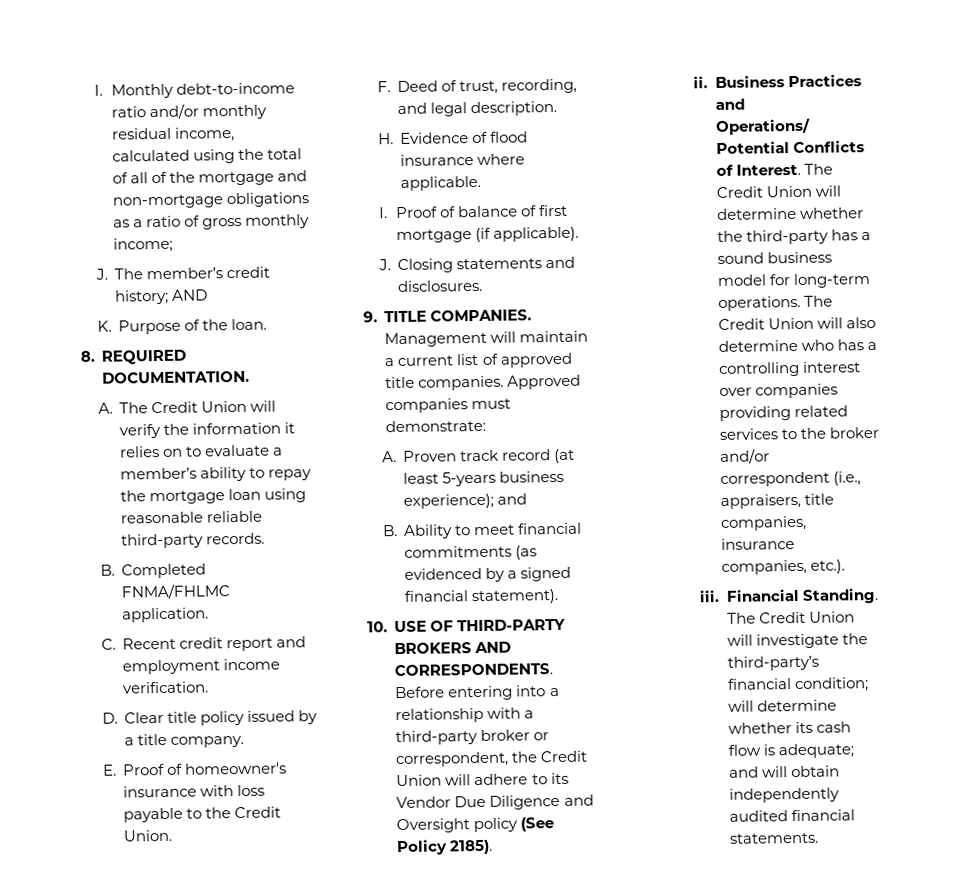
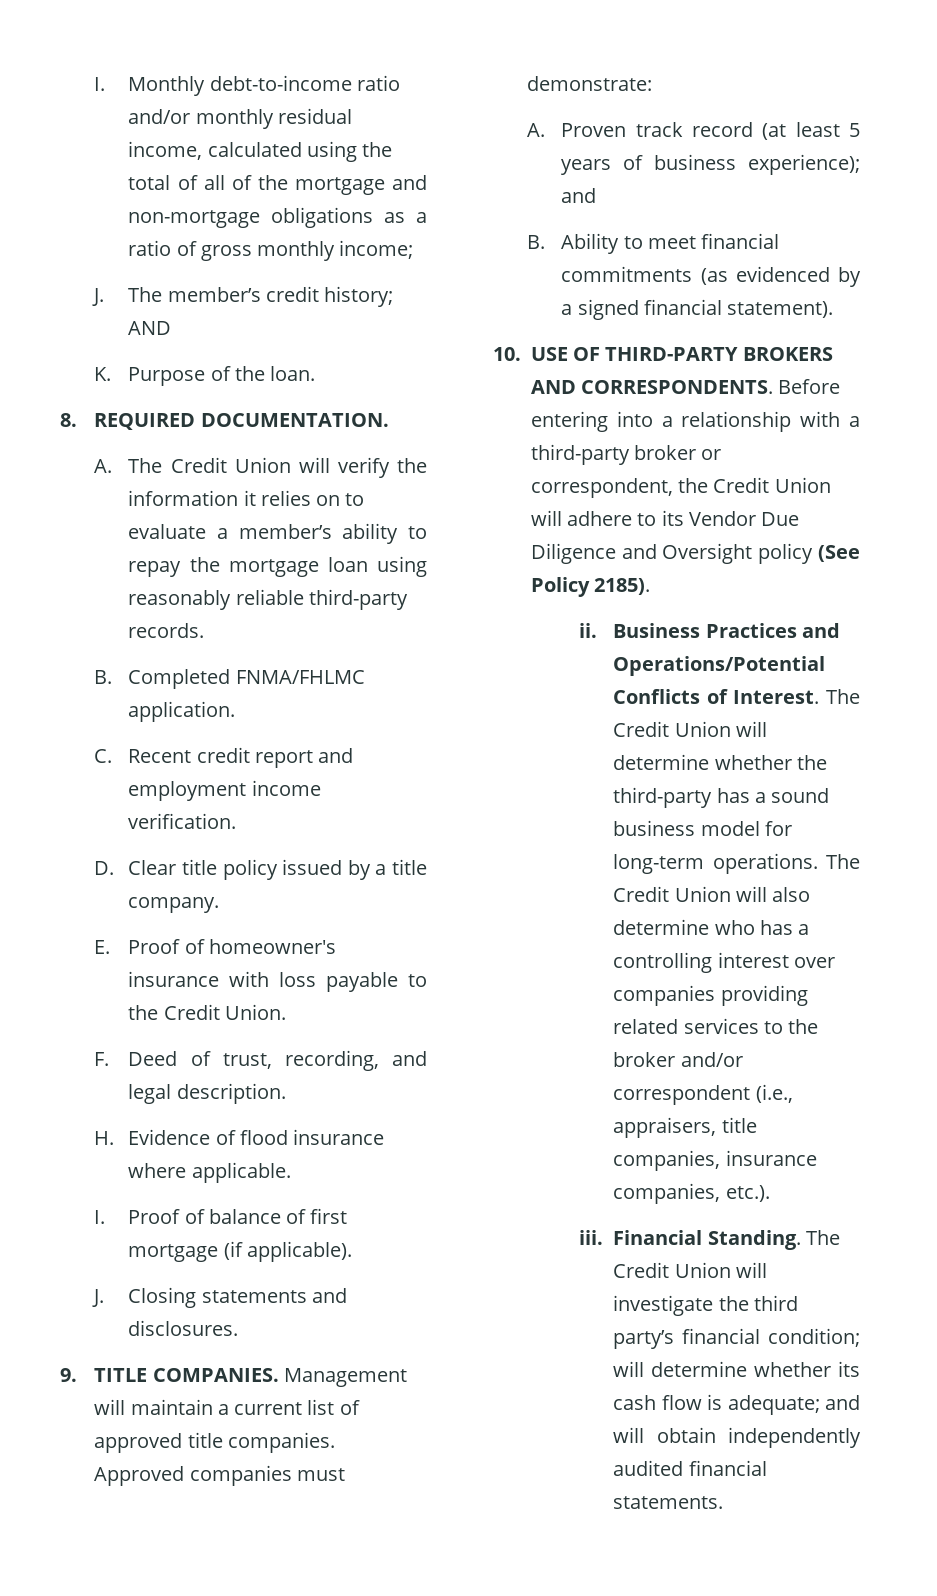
- A. The Credit Union will verify the information it relies on to evaluate a member’s ability to repay the mortgage loan using reasonable reliable third-party records.
+ A. The Credit Union will verify the information it relies on to evaluate a member’s ability to repay the mortgage loan using reasonably reliable third-party records.
- A. Proven track record (at least 5-years business experience); and
+ A. Proven track record (at least 5 years of business experience); and
- The Credit Union will investigate the third-party’s financial condition; will determine whether its cash flow is adequate; and will obtain independently audited financial statements.
+ The Credit Union will investigate the third party’s financial condition; will determine whether its cash flow is adequate; and will obtain independently audited financial statements.

